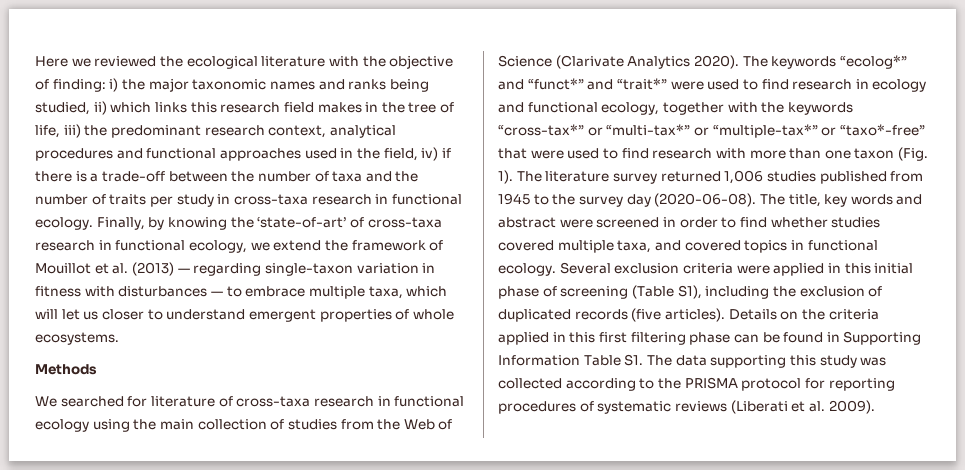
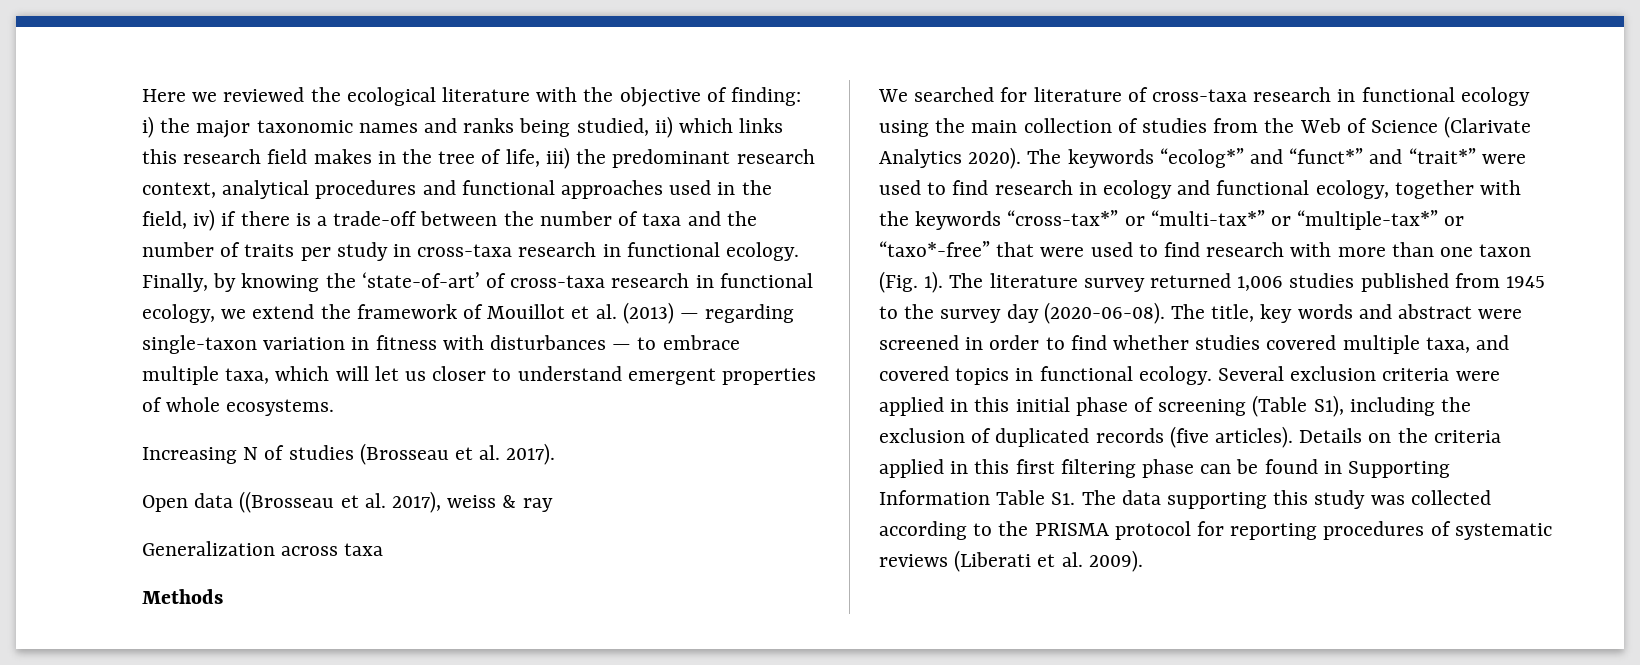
+ Increasing N of studies (Brosseau et al. 2017).
+ Open data ((Brosseau et al. 2017), weiss & ray
+ Generalization across taxa

